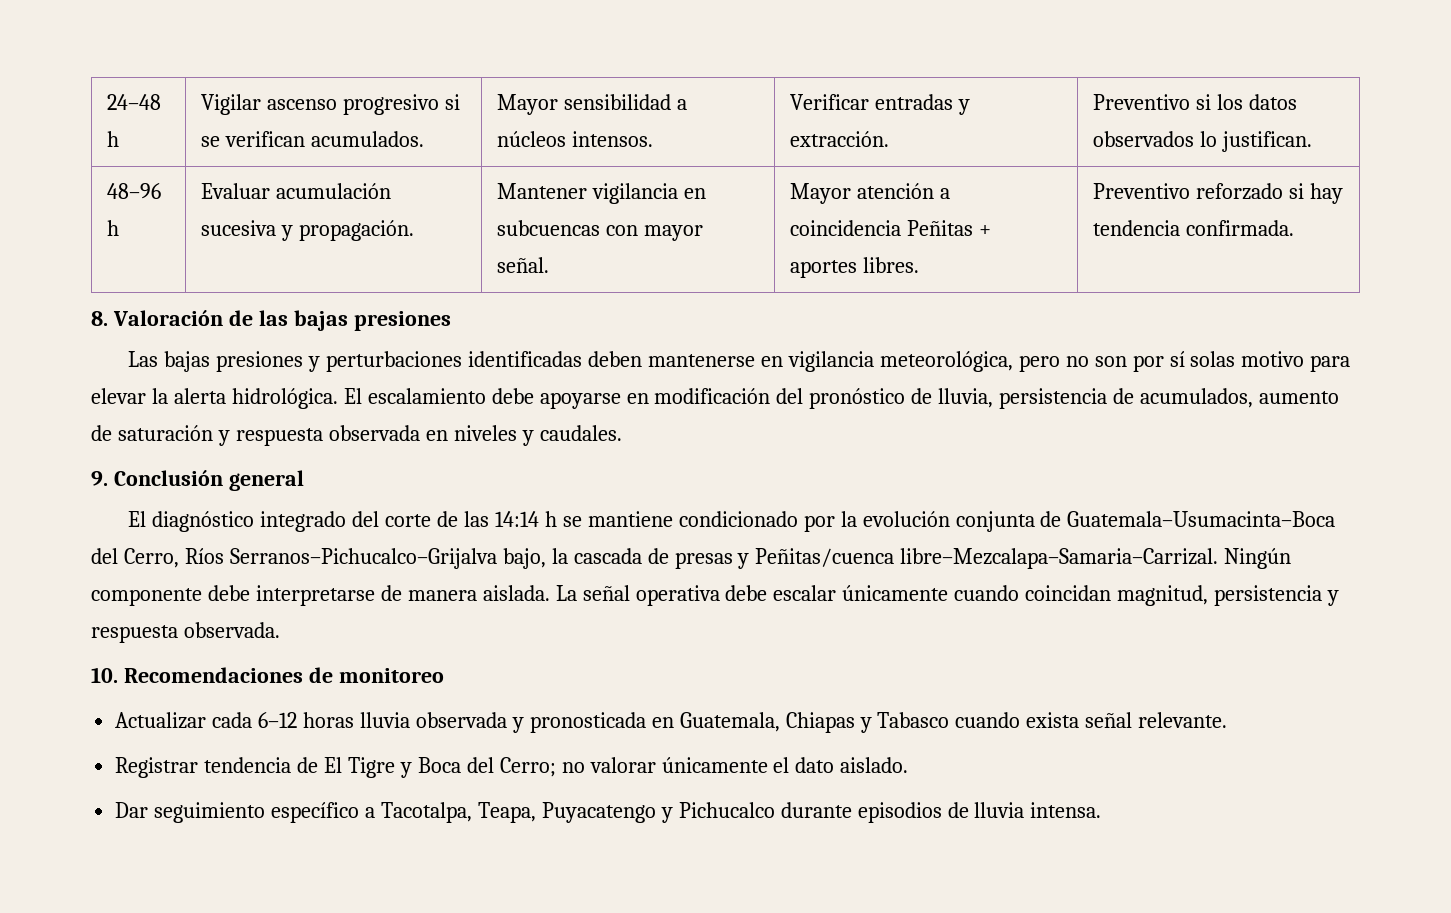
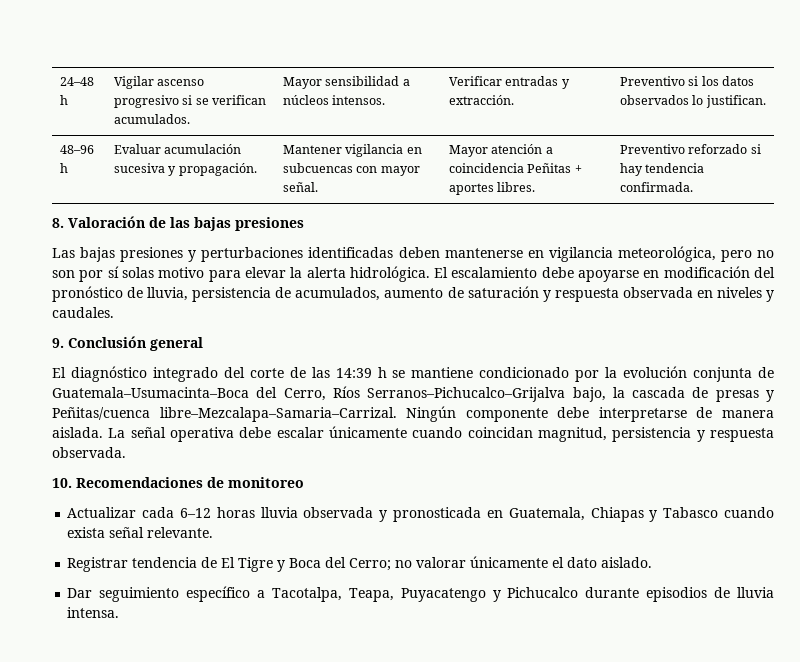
- El diagnóstico integrado del corte de las 14:14 h se mantiene condicionado por la evolución conjunta de Guatemala–Usumacinta–Boca del Cerro, Ríos Serranos–Pichucalco–Grijalva bajo, la cascada de presas y Peñitas/cuenca libre–Mezcalapa–Samaria–Carrizal.
+ El diagnóstico integrado del corte de las 14:39 h se mantiene condicionado por la evolución conjunta de Guatemala–Usumacinta–Boca del Cerro, Ríos Serranos–Pichucalco–Grijalva bajo, la cascada de presas y Peñitas/cuenca libre–Mezcalapa–Samaria–Carrizal.

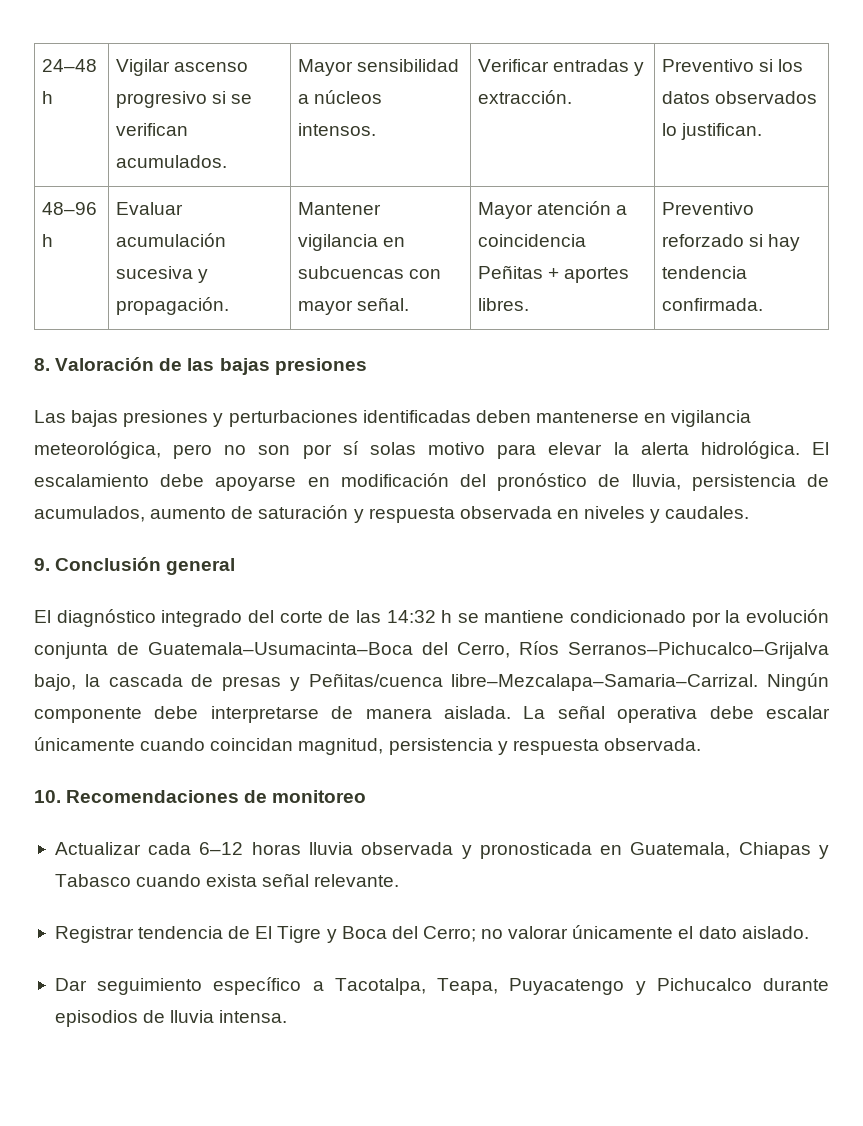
- El diagnóstico integrado del corte de las 14:39 h se mantiene condicionado por la evolución conjunta de Guatemala–Usumacinta–Boca del Cerro, Ríos Serranos–Pichucalco–Grijalva bajo, la cascada de presas y Peñitas/cuenca libre–Mezcalapa–Samaria–Carrizal.
+ El diagnóstico integrado del corte de las 14:32 h se mantiene condicionado por la evolución conjunta de Guatemala–Usumacinta–Boca del Cerro, Ríos Serranos–Pichucalco–Grijalva bajo, la cascada de presas y Peñitas/cuenca libre–Mezcalapa–Samaria–Carrizal.

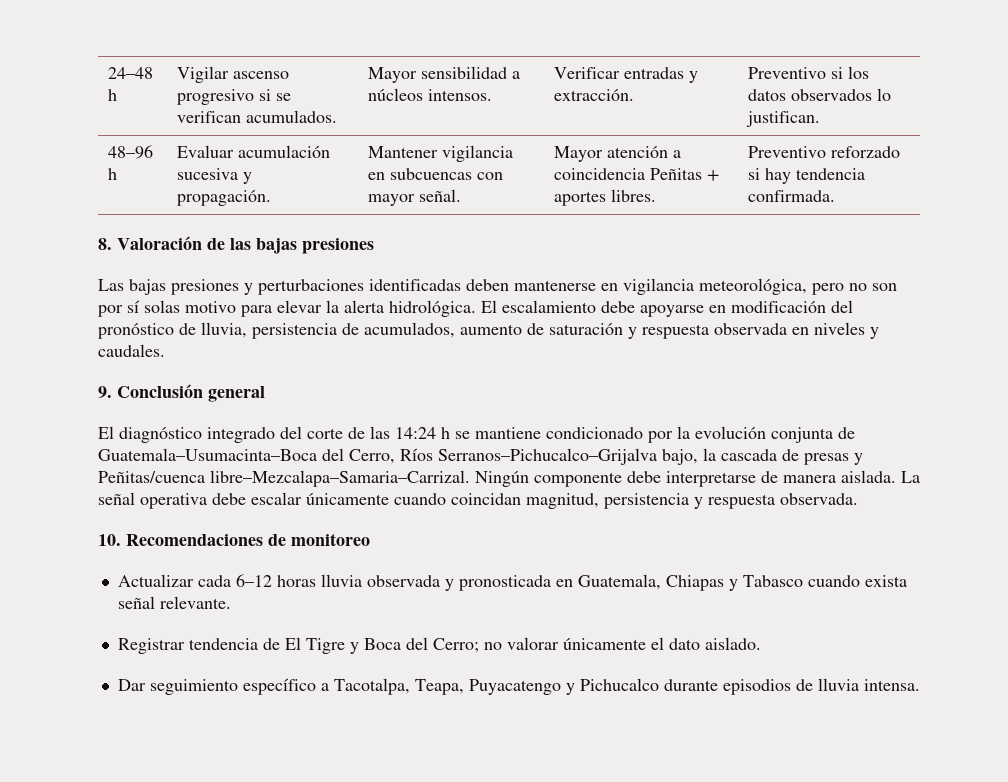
- El diagnóstico integrado del corte de las 14:32 h se mantiene condicionado por la evolución conjunta de Guatemala–Usumacinta–Boca del Cerro, Ríos Serranos–Pichucalco–Grijalva bajo, la cascada de presas y Peñitas/cuenca libre–Mezcalapa–Samaria–Carrizal.
+ El diagnóstico integrado del corte de las 14:24 h se mantiene condicionado por la evolución conjunta de Guatemala–Usumacinta–Boca del Cerro, Ríos Serranos–Pichucalco–Grijalva bajo, la cascada de presas y Peñitas/cuenca libre–Mezcalapa–Samaria–Carrizal.

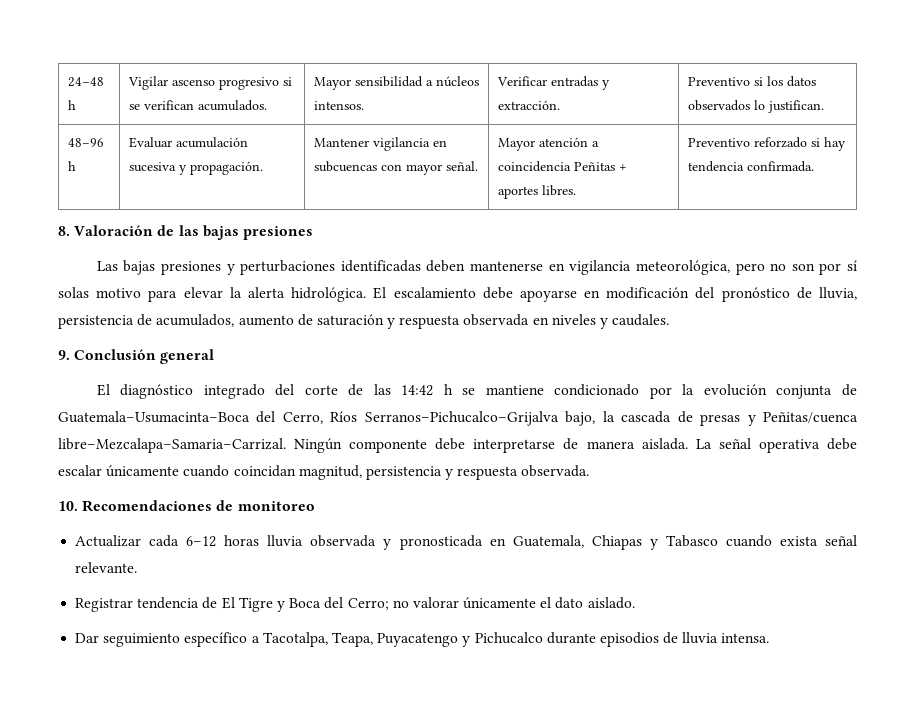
- El diagnóstico integrado del corte de las 14:24 h se mantiene condicionado por la evolución conjunta de Guatemala–Usumacinta–Boca del Cerro, Ríos Serranos–Pichucalco–Grijalva bajo, la cascada de presas y Peñitas/cuenca libre–Mezcalapa–Samaria–Carrizal.
+ El diagnóstico integrado del corte de las 14:42 h se mantiene condicionado por la evolución conjunta de Guatemala–Usumacinta–Boca del Cerro, Ríos Serranos–Pichucalco–Grijalva bajo, la cascada de presas y Peñitas/cuenca libre–Mezcalapa–Samaria–Carrizal.

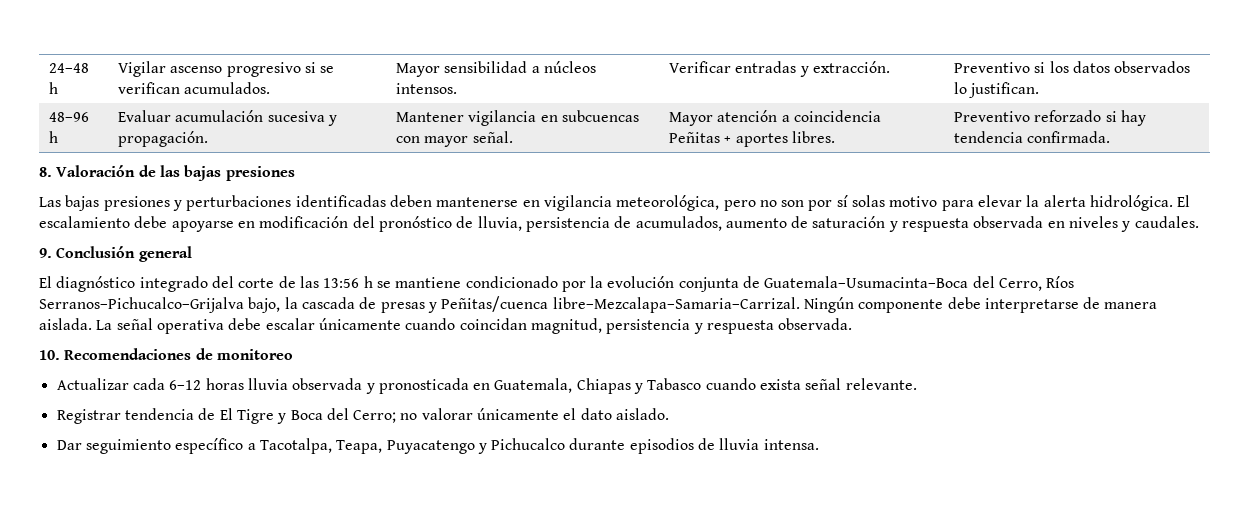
- El diagnóstico integrado del corte de las 14:42 h se mantiene condicionado por la evolución conjunta de Guatemala–Usumacinta–Boca del Cerro, Ríos Serranos–Pichucalco–Grijalva bajo, la cascada de presas y Peñitas/cuenca libre–Mezcalapa–Samaria–Carrizal.
+ El diagnóstico integrado del corte de las 13:56 h se mantiene condicionado por la evolución conjunta de Guatemala–Usumacinta–Boca del Cerro, Ríos Serranos–Pichucalco–Grijalva bajo, la cascada de presas y Peñitas/cuenca libre–Mezcalapa–Samaria–Carrizal.

